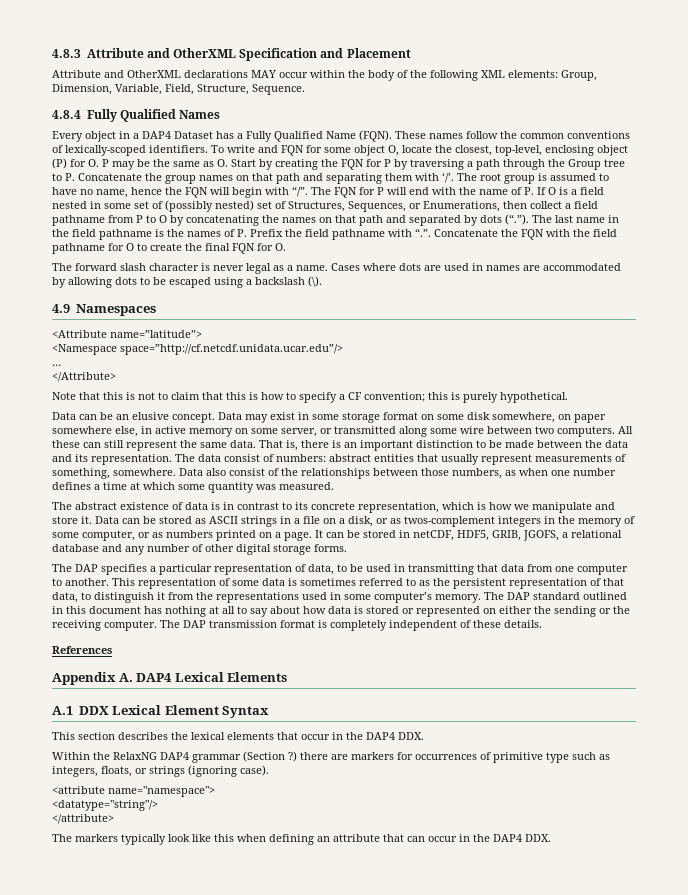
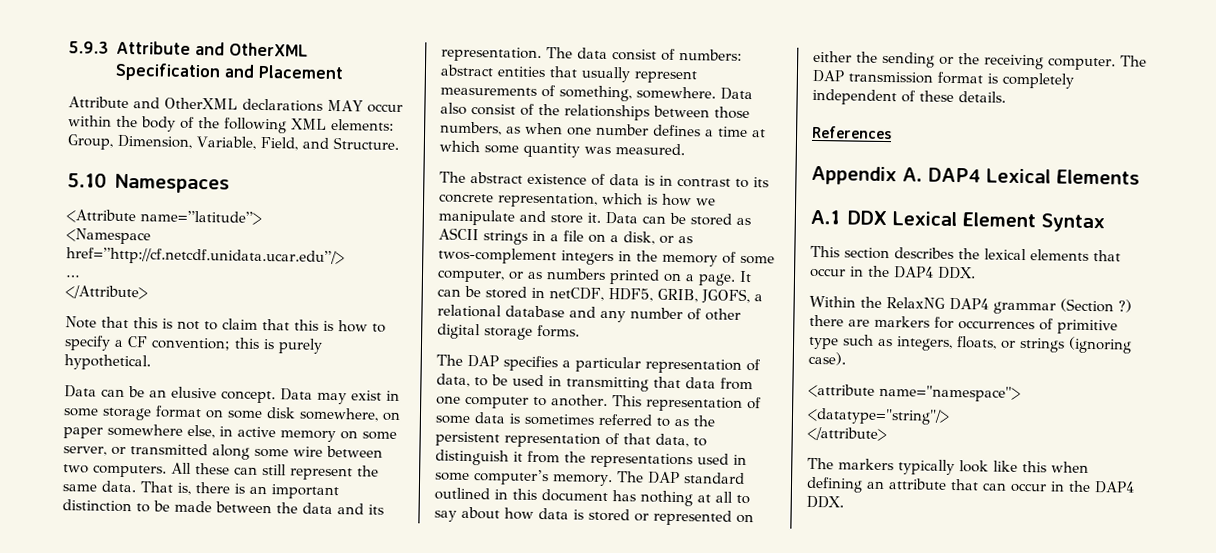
- 4.8.3 Attribute and OtherXML Specification and Placement
+ 5.9.3 Attribute and OtherXML Specification and Placement
- Attribute and OtherXML declarations MAY occur within the body of the following XML elements: Group, Dimension, Variable, Field, Structure, Sequence.
- 4.8.4 Fully Qualified Names
- Every object in a DAP4 Dataset has a Fully Qualified Name (FQN). These names follow the common conventions of lexically-scoped identifiers. To write and FQN for some object O, locate the closest, top-level, enclosing object (P) for O. P may be the same as O. Start by creating the FQN for P by traversing a path through the Group tree to P. Concatenate the group names on that path and separating them with ‘/’. The root group is assumed to have no name, hence the FQN will begin with “/”. The FQN for P will end with the name of P. If O is a field nested in some set of (possibly nested) set of Structures, Sequences, or Enumerations, then collect a field pathname from P to O by concatenating the names on that path and separated by dots (“.”). The last name in the field pathname is the names of P. Prefix the field pathname with “.”. Concatenate the FQN with the field pathname for O to create the final FQN for O.
- The forward slash character is never legal as a name. Cases where dots are used in names are accommodated by allowing dots to be escaped using a backslash (\).
- 4.9 Namespaces
+ Attribute and OtherXML declarations MAY occur within the body of the following XML elements: Group, Dimension, Variable, Field, and Structure.
+ 5.10 Namespaces
- <Namespace space=”http://cf.netcdf.unidata.ucar.edu”/>
+ <Namespace href=”http://cf.netcdf.unidata.ucar.edu”/>

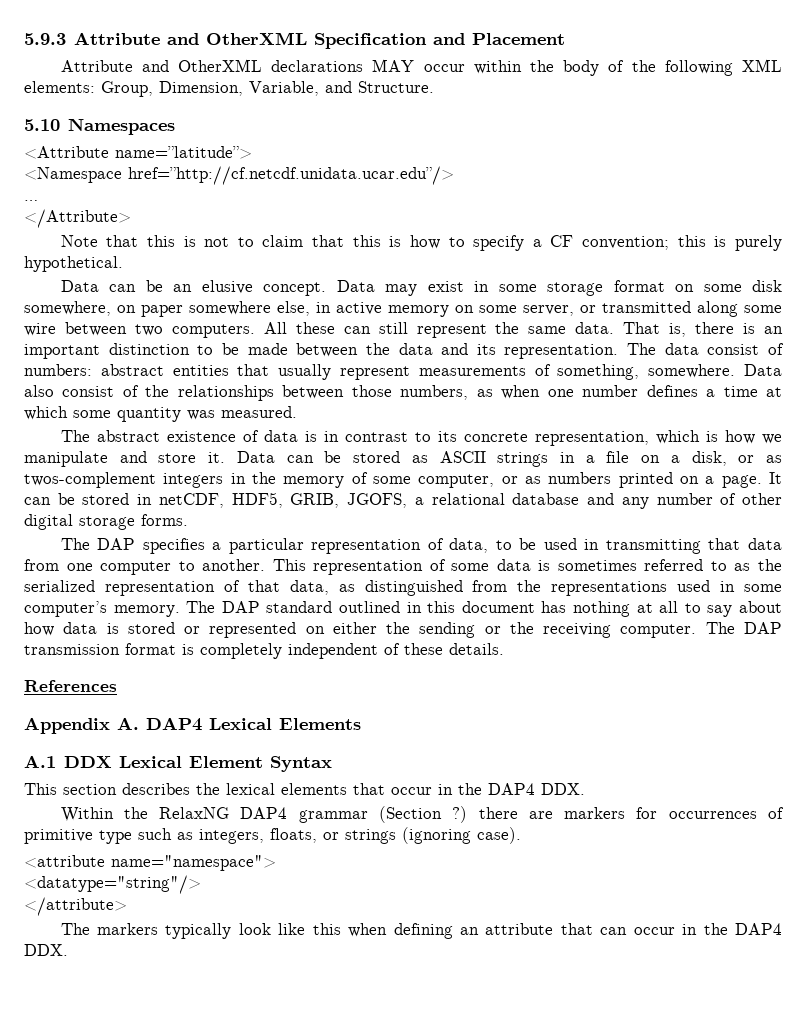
- Attribute and OtherXML declarations MAY occur within the body of the following XML elements: Group, Dimension, Variable, Field, and Structure.
+ Attribute and OtherXML declarations MAY occur within the body of the following XML elements: Group, Dimension, Variable, and Structure.
- This representation of some data is sometimes referred to as the persistent representation of that data, to distinguish it from the representations used in some computer’s memory.
+ This representation of some data is sometimes referred to as the serialized representation of that data, as distinguished from the representations used in some computer’s memory.

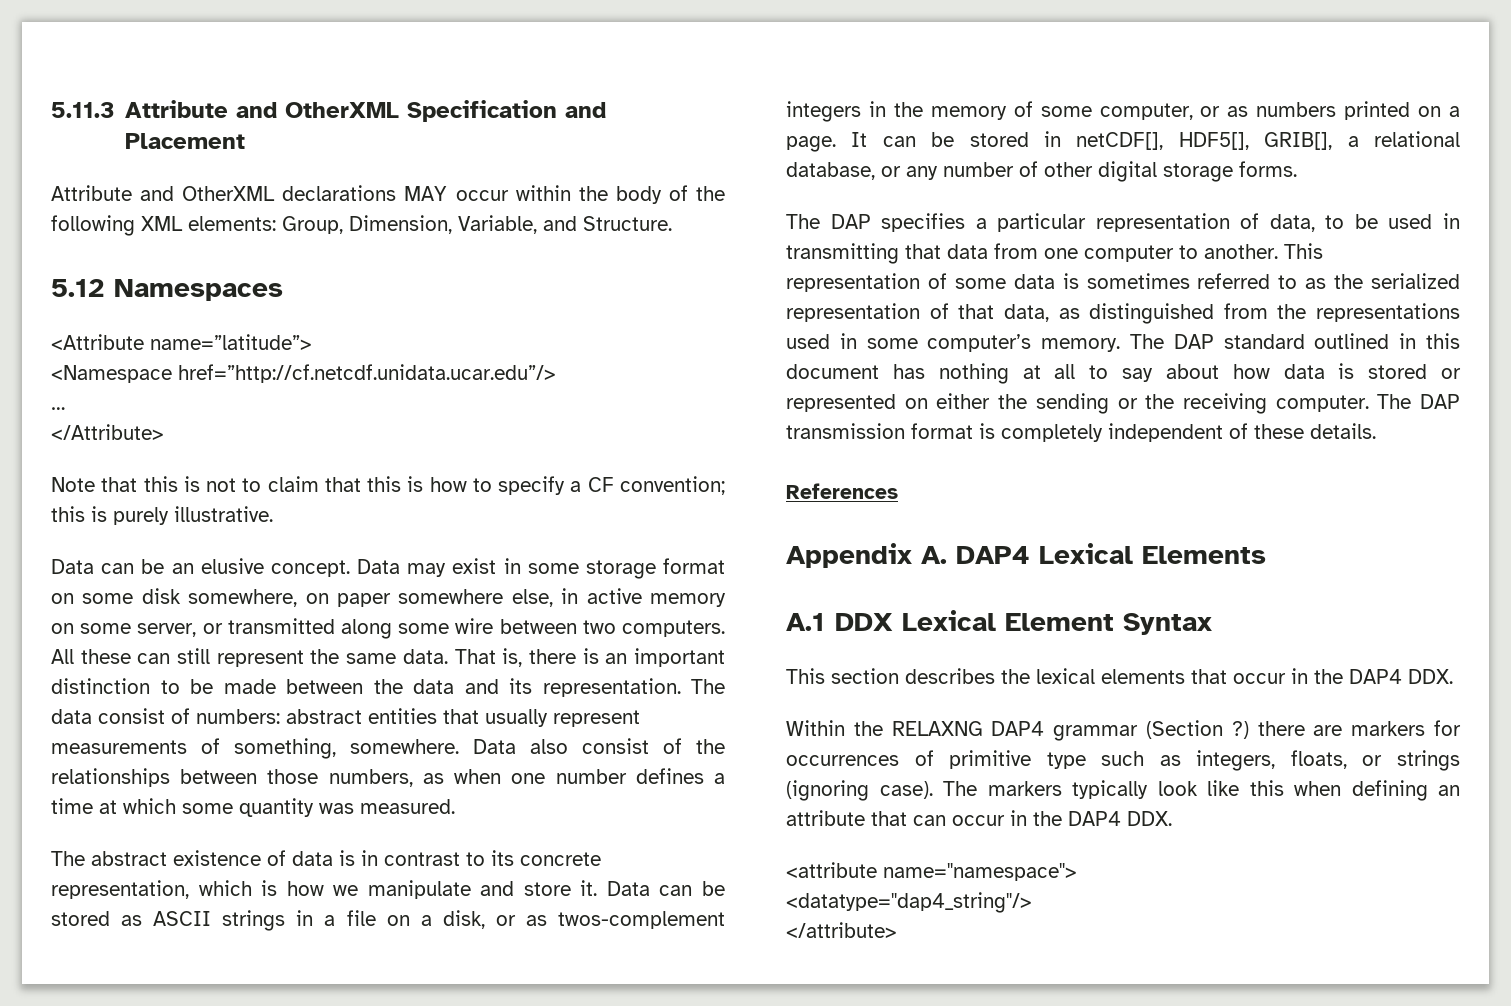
- 5.9.3 Attribute and OtherXML Specification and Placement
+ 5.11.3 Attribute and OtherXML Specification and Placement
- 5.10 Namespaces
+ 5.12 Namespaces
- Note that this is not to claim that this is how to specify a CF convention; this is purely hypothetical.
+ Note that this is not to claim that this is how to specify a CF convention; this is purely illustrative.
- It can be stored in netCDF, HDF5, GRIB, JGOFS, a relational database and any number of other digital storage forms.
+ It can be stored in netCDF[], HDF5[], GRIB[], a relational database, or any number of other digital storage forms.
- Within the RelaxNG DAP4 grammar (Section ?) there are markers for occurrences of primitive type such as integers, floats, or strings (ignoring case).
- <attribute name="namespace">
- <datatype="string"/>
- </attribute>
- The markers typically look like this when defining an attribute that can occur in the DAP4 DDX.
+ Within the RELAXNG DAP4 grammar (Section ?) there are markers for occurrences of primitive type such as integers, floats, or strings (ignoring case). The markers typically look like this when defining an attribute that can occur in the DAP4 DDX.
+ <attribute name="namespace">
+ <datatype="dap4_string"/>
+ </attribute>

